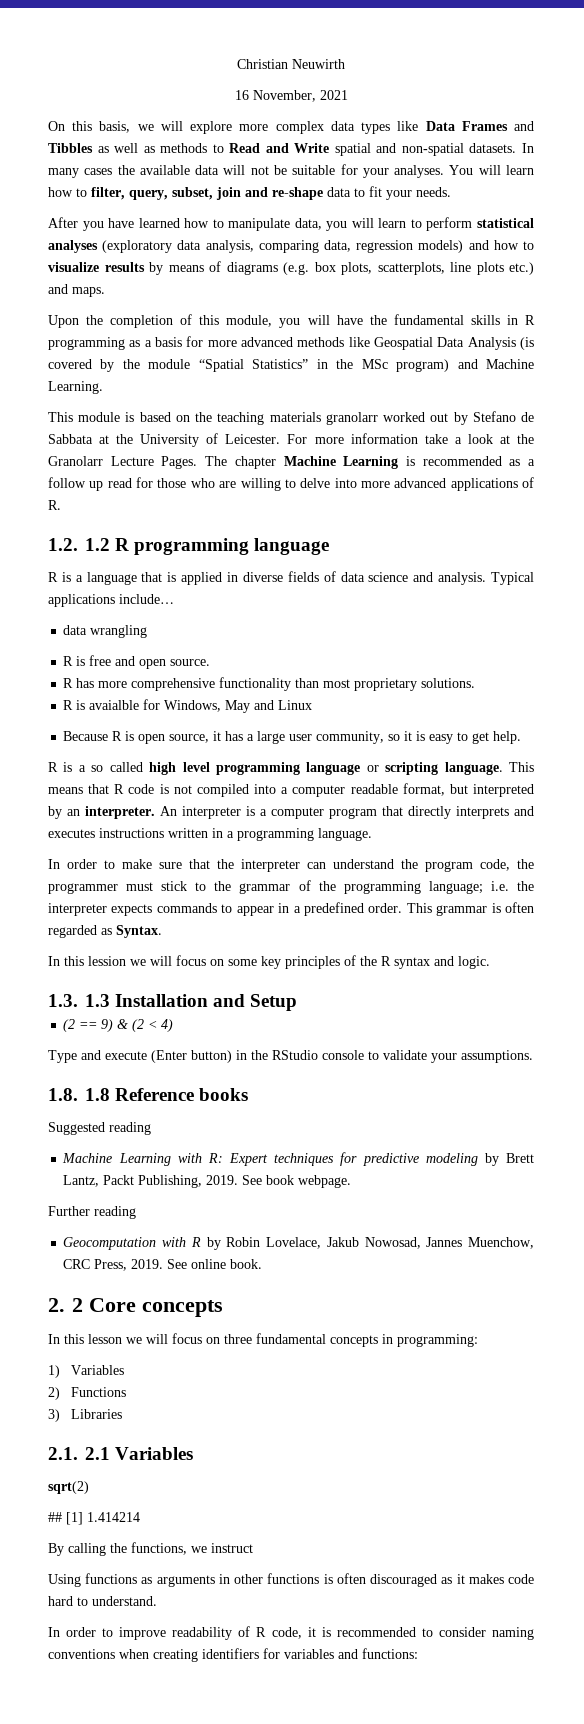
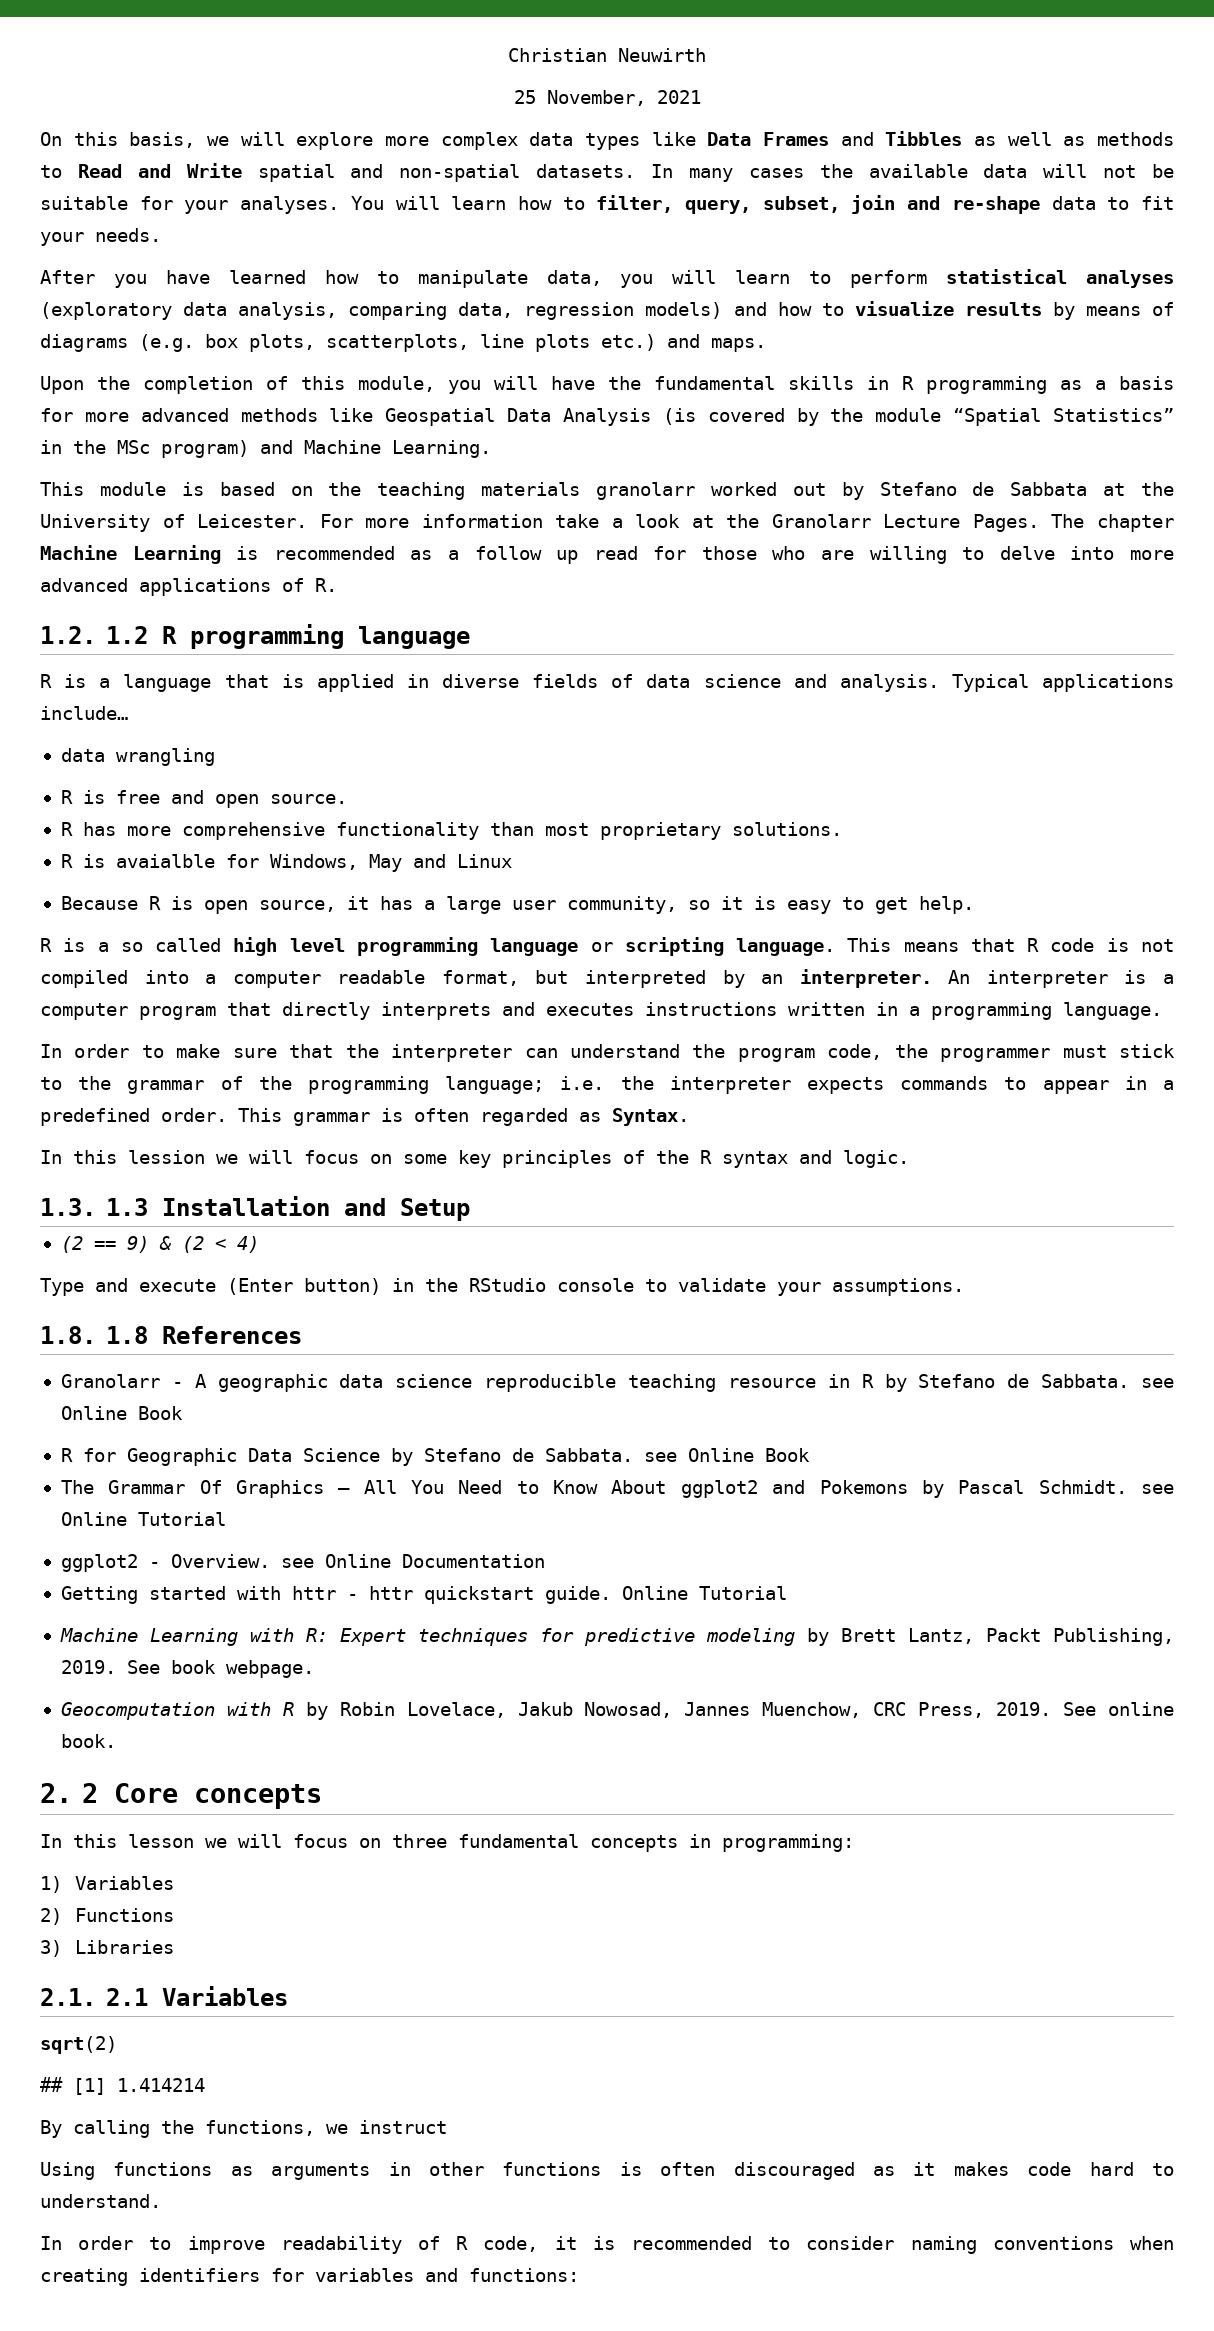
- 16 November, 2021
+ 25 November, 2021
- 1.8. 1.8 Reference books
- Suggested reading
+ 1.8. 1.8 References
+ Granolarr - A geographic data science reproducible teaching resource in R by Stefano de Sabbata. see Online Book
+ R for Geographic Data Science by Stefano de Sabbata. see Online Book
+ The Grammar Of Graphics – All You Need to Know About ggplot2 and Pokemons by Pascal Schmidt. see Online Tutorial
+ ggplot2 - Overview. see Online Documentation
+ Getting started with httr - httr quickstart guide. Online Tutorial
- Further reading

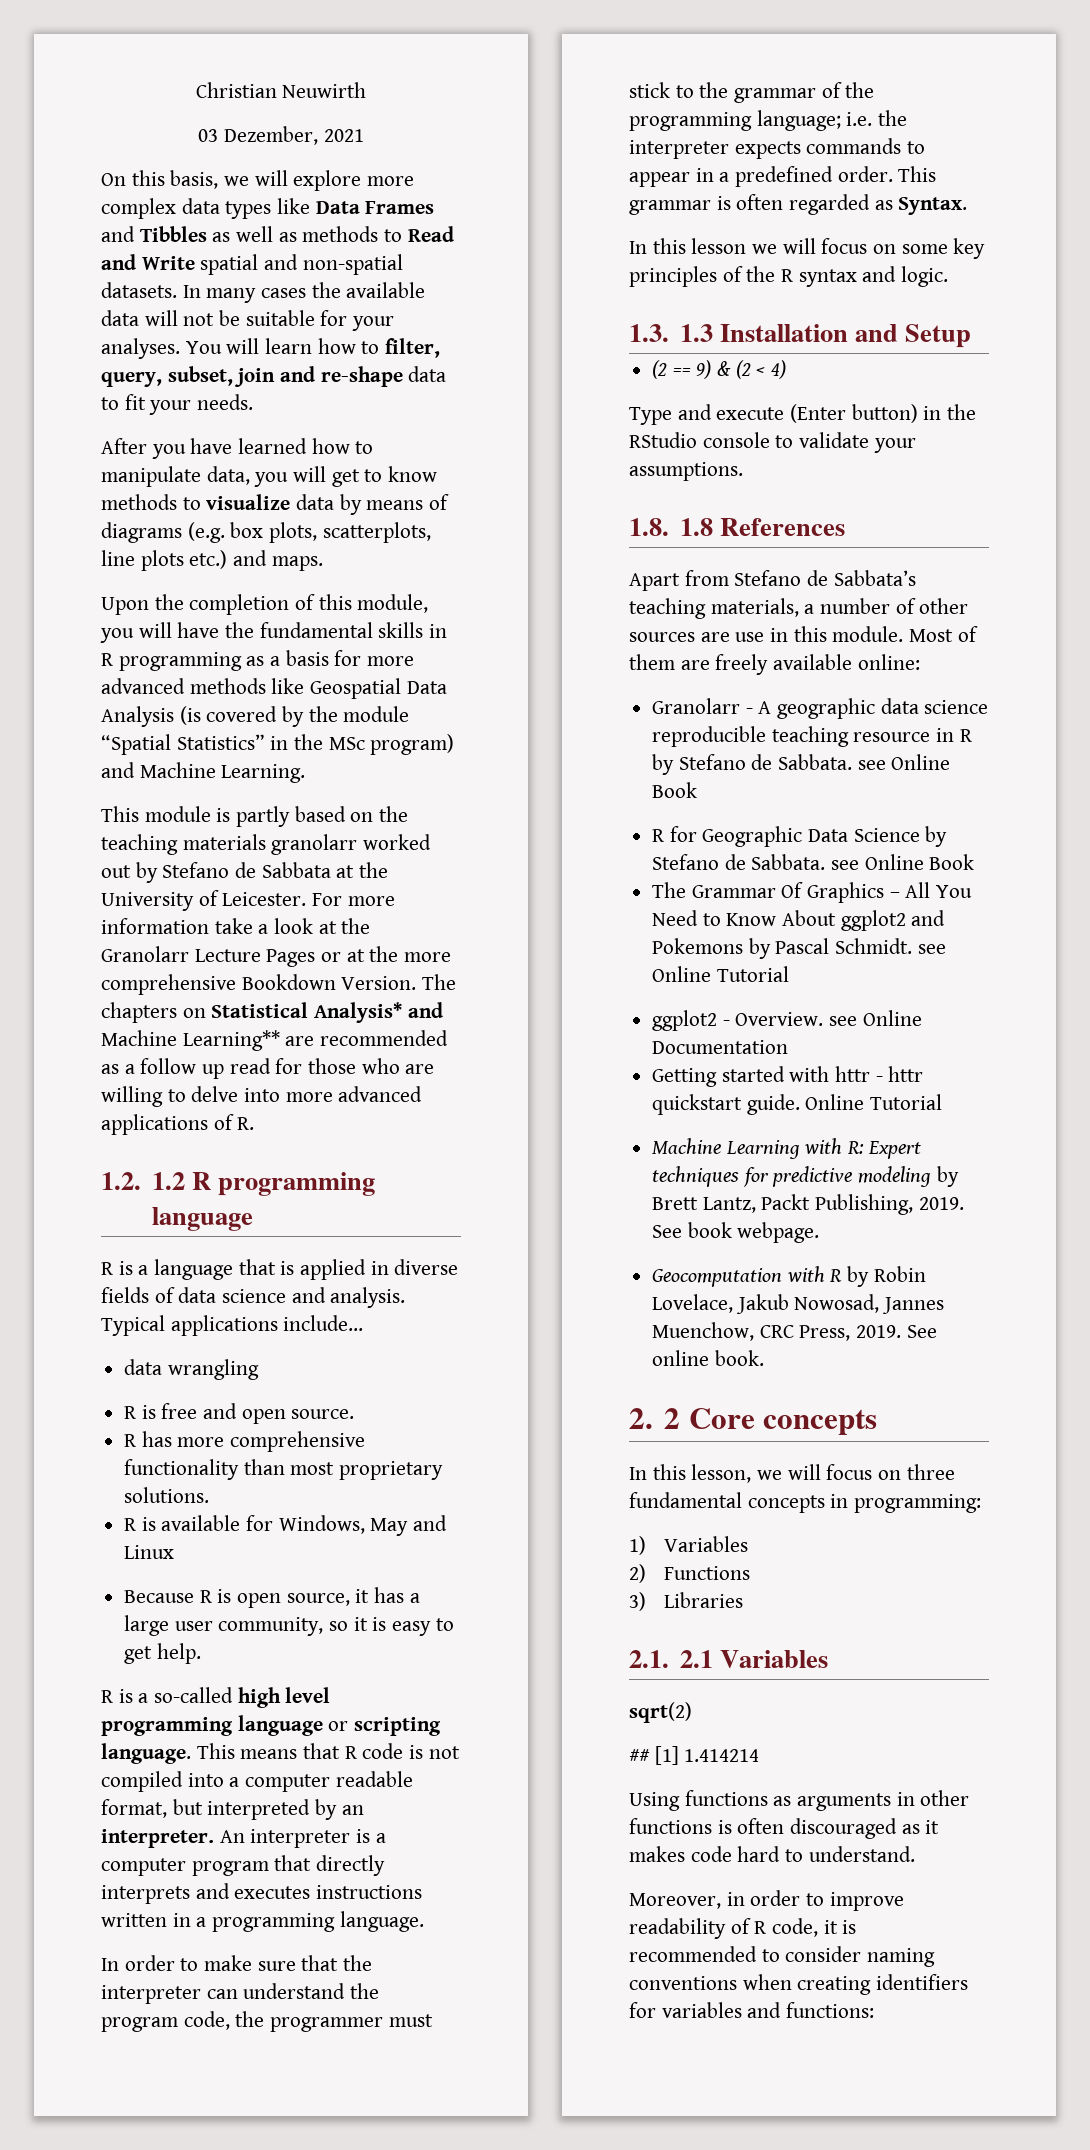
- 25 November, 2021
+ 03 Dezember, 2021
- After you have learned how to manipulate data, you will learn to perform statistical analyses (exploratory data analysis, comparing data, regression models) and how to visualize results by means of diagrams (e.g. box plots, scatterplots, line plots etc.) and maps.
+ After you have learned how to manipulate data, you will get to know methods to visualize data by means of diagrams (e.g. box plots, scatterplots, line plots etc.) and maps.
- This module is based on the teaching materials granolarr worked out by Stefano de Sabbata at the University of Leicester.
+ This module is partly based on the teaching materials granolarr worked out by Stefano de Sabbata at the University of Leicester.
- For more information take a look at the Granolarr Lecture Pages. The chapter Machine Learning is recommended as a follow up read for those who are willing to delve into more advanced applications of R.
+ For more information take a look at the Granolarr Lecture Pages or at the more comprehensive Bookdown Version. The chapters on Statistical Analysis* and Machine Learning** are recommended as a follow up read for those who are willing to delve into more advanced applications of R.
- R is avaialble for Windows, May and Linux
+ R is available for Windows, May and Linux
- R is a so called high level programming language or scripting language.
+ R is a so-called high level programming language or scripting language.
- In this lession we will focus on some key principles of the R syntax and logic.
+ In this lesson we will focus on some key principles of the R syntax and logic.
+ Apart from Stefano de Sabbata’s teaching materials, a number of other sources are use in this module. Most of them are freely available online:
- In this lesson we will focus on three fundamental concepts in programming:
+ In this lesson, we will focus on three fundamental concepts in programming:
- By calling the functions, we instruct
- In order to improve readability of R code, it is recommended to consider naming conventions when creating identifiers for variables and functions:
+ Moreover, in order to improve readability of R code, it is recommended to consider naming conventions when creating identifiers for variables and functions:

